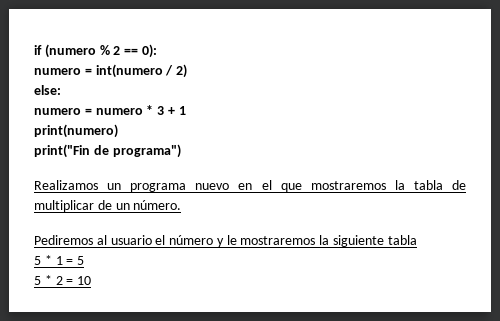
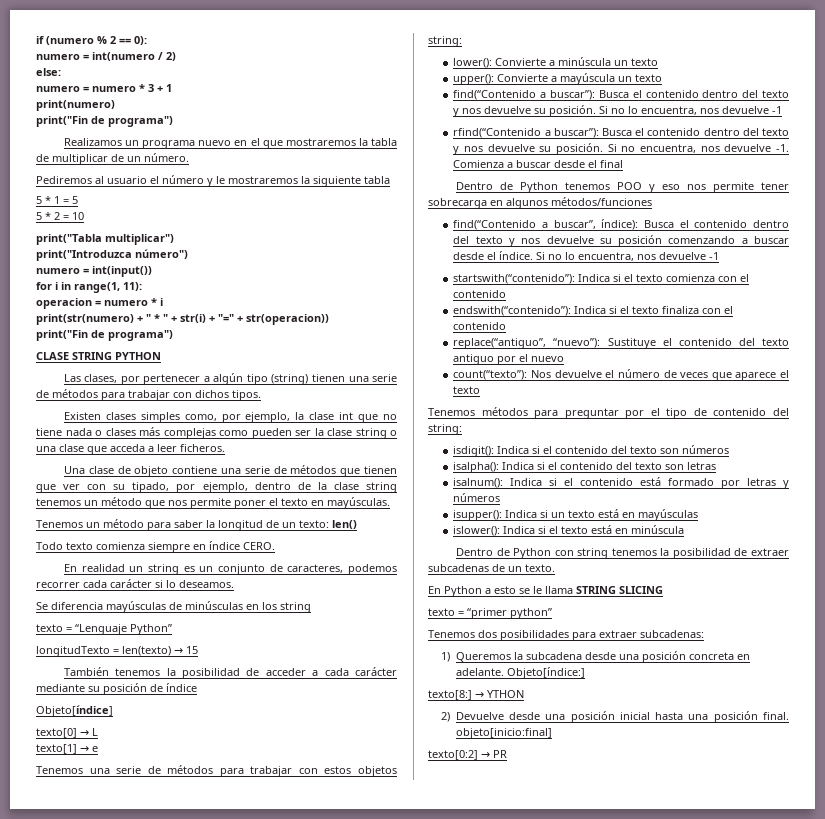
+ print("Tabla multiplicar")
+ print("Introduzca número")
+ numero = int(input())
+ for i in range(1, 11):
+ operacion = numero * i
+ print(str(numero) + " * " + str(i) + "=" + str(operacion))
+ print("Fin de programa")
+ CLASE STRING PYTHON
+ Las clases, por pertenecer a algún tipo (string) tienen una serie de métodos para trabajar con dichos tipos.
+ Existen clases simples como, por ejemplo, la clase int que no tiene nada o clases más complejas como pueden ser la clase string o una clase que acceda a leer ficheros.
+ Una clase de objeto contiene una serie de métodos que tienen que ver con su tipado, por ejemplo, dentro de la clase string tenemos un método que nos permite poner el texto en mayúsculas.
+ Tenemos un método para saber la longitud de un texto: len()
+ Todo texto comienza siempre en índice CERO.
+ En realidad un string es un conjunto de caracteres, podemos recorrer cada carácter si lo deseamos.
+ Se diferencia mayúsculas de minúsculas en los string
+ texto = “Lenguaje Python”
+ longitudTexto = len(texto) → 15
+ También tenemos la posibilidad de acceder a cada carácter mediante su posición de índice
+ Objeto[índice]
+ texto[0] → L
+ texto[1] → e
+ Tenemos una serie de métodos para trabajar con estos objetos string:
+ lower(): Convierte a minúscula un texto
+ upper(): Convierte a mayúscula un texto
+ find(“Contenido a buscar”): Busca el contenido dentro del texto y nos devuelve su posición. Si no lo encuentra, nos devuelve -1
+ rfind(“Contenido a buscar”): Busca el contenido dentro del texto y nos devuelve su posición. Si no encuentra, nos devuelve -1. Comienza a buscar desde el final
+ Dentro de Python tenemos POO y eso nos permite tener sobrecarga en algunos métodos/funciones
+ find(“Contenido a buscar”, índice): Busca el contenido dentro del texto y nos devuelve su posición comenzando a buscar desde el índice. Si no lo encuentra, nos devuelve -1
+ startswith(“contenido”): Indica si el texto comienza con el contenido
+ endswith(“contenido”): Indica si el texto finaliza con el contenido
+ replace(“antiguo”, “nuevo”): Sustituye el contenido del texto antiguo por el nuevo
+ count(“texto”): Nos devuelve el número de veces que aparece el texto
+ Tenemos métodos para preguntar por el tipo de contenido del string:
+ isdigit(): Indica si el contenido del texto son números
+ isalpha(): Indica si el contenido del texto son letras
+ isalnum(): Indica si el contenido está formado por letras y números
+ isupper(): Indica si un texto está en mayúsculas
+ islower(): Indica si el texto está en minúscula
+ Dentro de Python con string tenemos la posibilidad de extraer subcadenas de un texto.
+ En Python a esto se le llama STRING SLICING
+ texto = “primer python”
+ Tenemos dos posibilidades para extraer subcadenas:
+ 1) Queremos la subcadena desde una posición concreta en adelante. Objeto[índice:]
+ texto[8:] → YTHON
+ 2) Devuelve desde una posición inicial hasta una posición final. objeto[inicio:final]
+ texto[0:2] → PR

